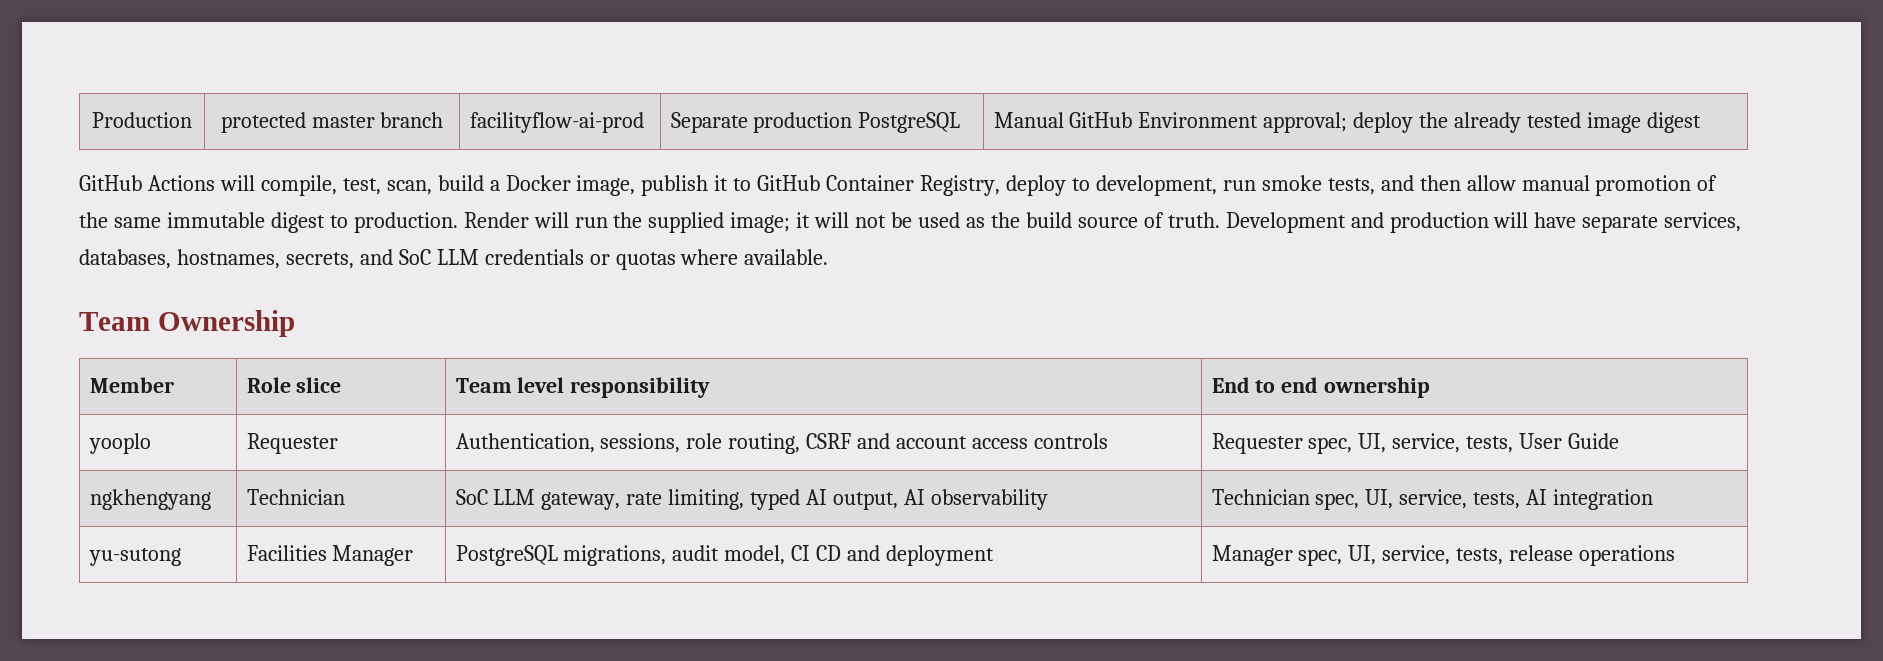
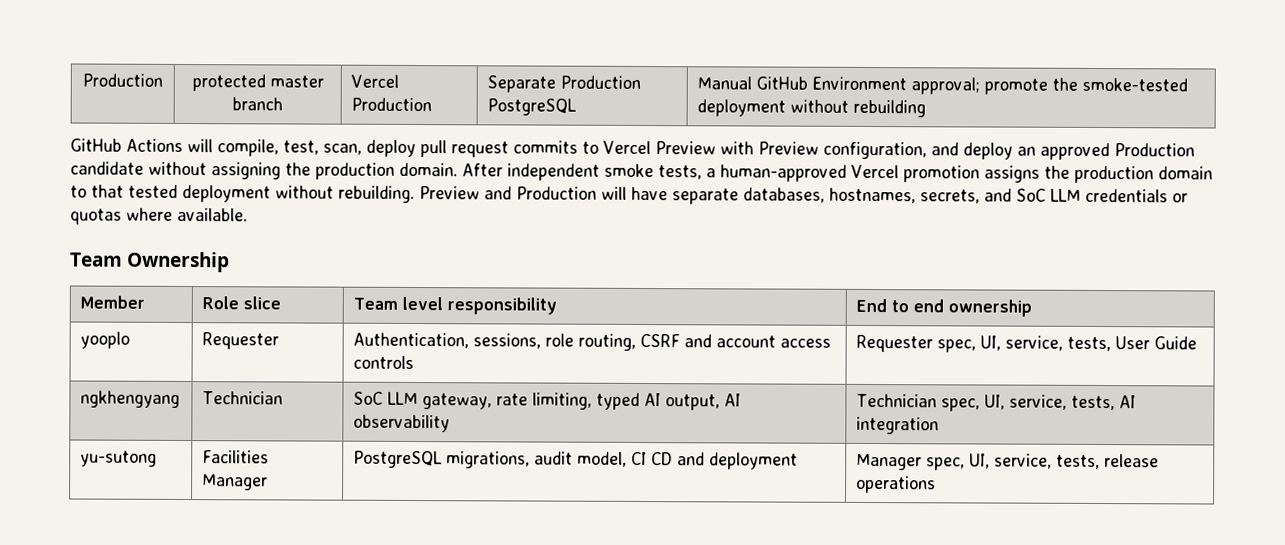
- Production | protected master branch | facilityflow-ai-prod | Separate production PostgreSQL | Manual GitHub Environment approval; deploy the already tested image digest
+ Production | protected master branch | Vercel Production | Separate Production PostgreSQL | Manual GitHub Environment approval; promote the smoke-tested deployment without rebuilding
- GitHub Actions will compile, test, scan, build a Docker image, publish it to GitHub Container Registry, deploy to development, run smoke tests, and then allow manual promotion of the same immutable digest to production. Render will run the supplied image; it will not be used as the build source of truth. Development and production will have separate services, databases, hostnames, secrets, and SoC LLM credentials or quotas where available.
+ GitHub Actions will compile, test, scan, deploy pull request commits to Vercel Preview with Preview configuration, and deploy an approved Production candidate without assigning the production domain. After independent smoke tests, a human-approved Vercel promotion assigns the production domain to that tested deployment without rebuilding. Preview and Production will have separate databases, hostnames, secrets, and SoC LLM credentials or quotas where available.

